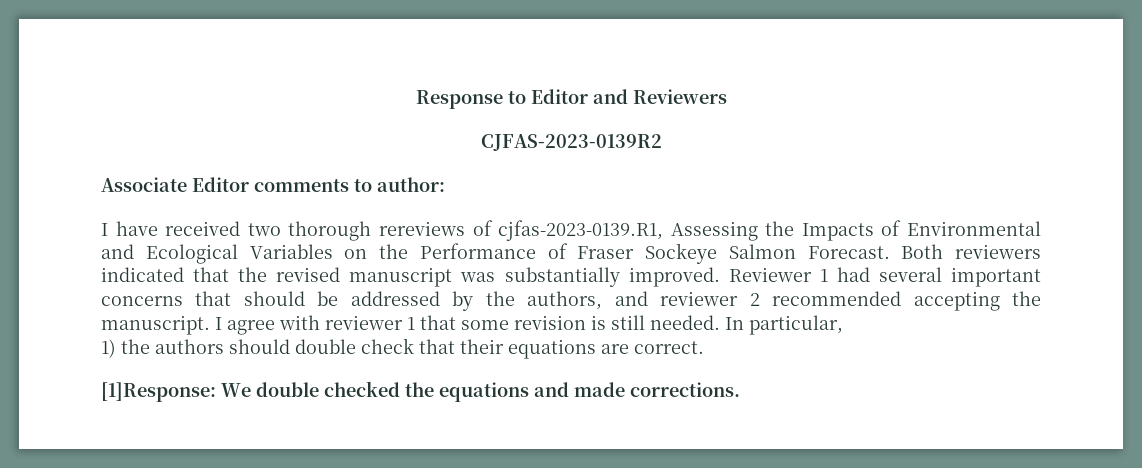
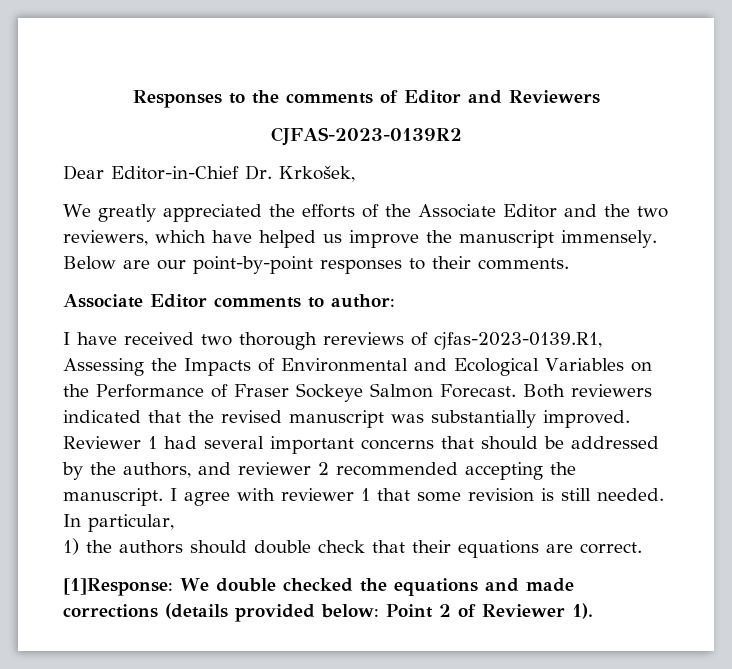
- Response to Editor and Reviewers
+ Responses to the comments of Editor and Reviewers
+ Dear Editor-in-Chief Dr. Krkošek,
+ We greatly appreciated the efforts of the Associate Editor and the two reviewers, which have helped us improve the manuscript immensely. Below are our point-by-point responses to their comments.
- [1]Response: We double checked the equations and made corrections.
+ [1]Response: We double checked the equations and made corrections (details provided below: Point 2 of Reviewer 1).

